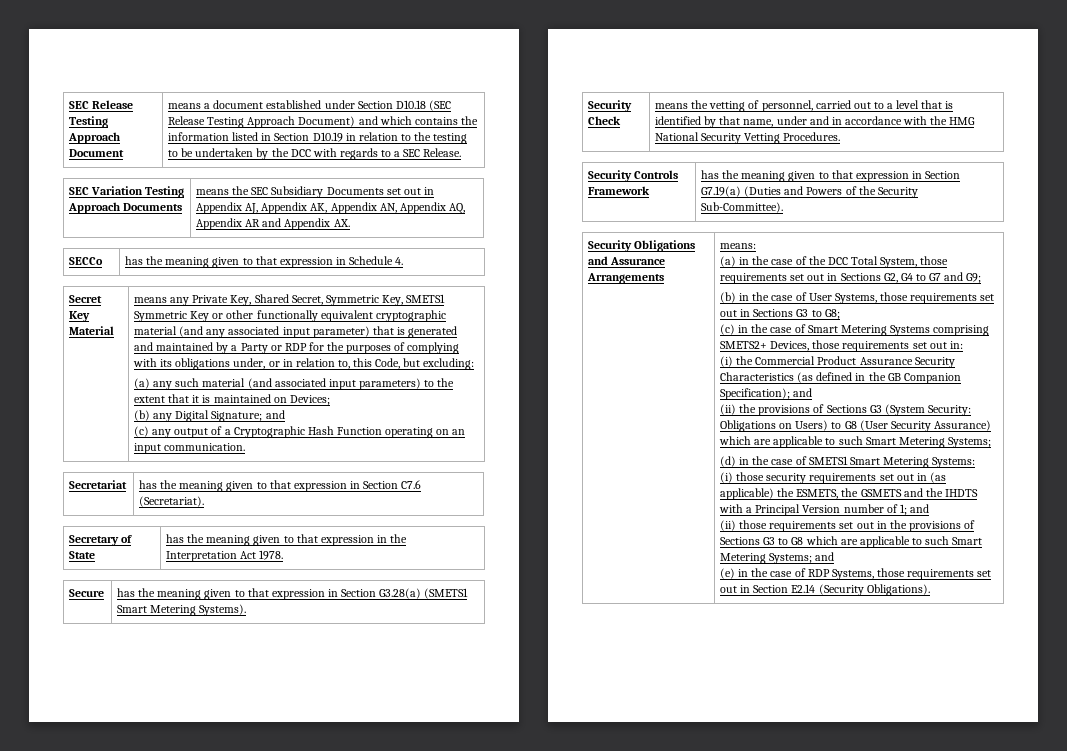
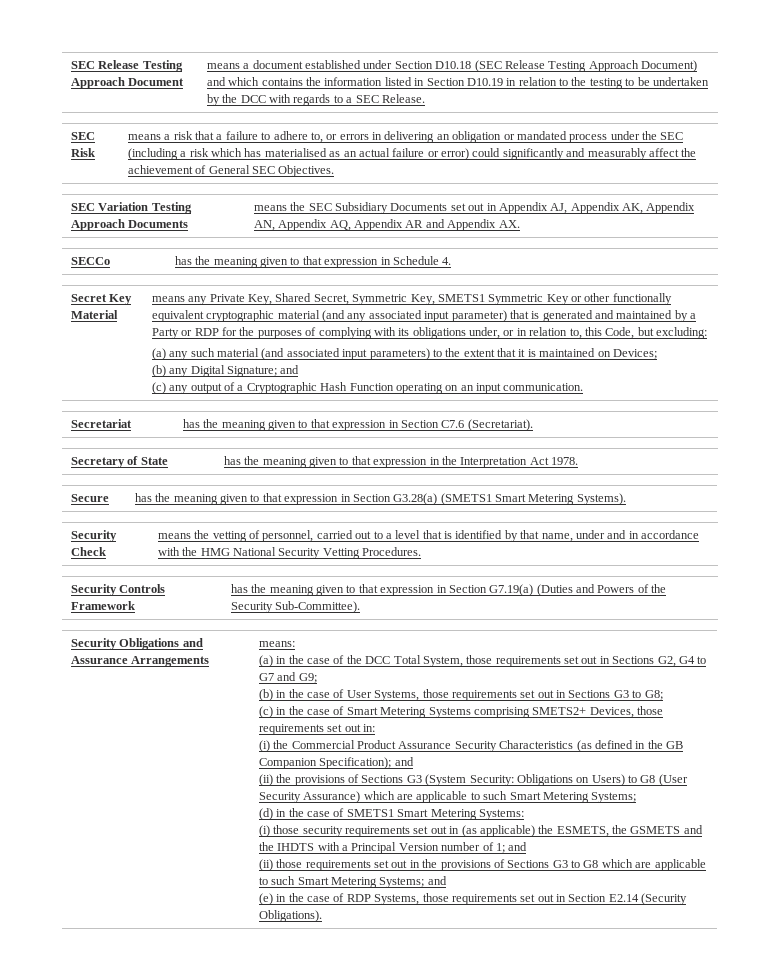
+ SEC Risk | means a risk that a failure to adhere to, or errors in delivering an obligation or mandated process under the SEC (including a risk which has materialised as an actual failure or error) could significantly and measurably affect the achievement of General SEC Objectives.

